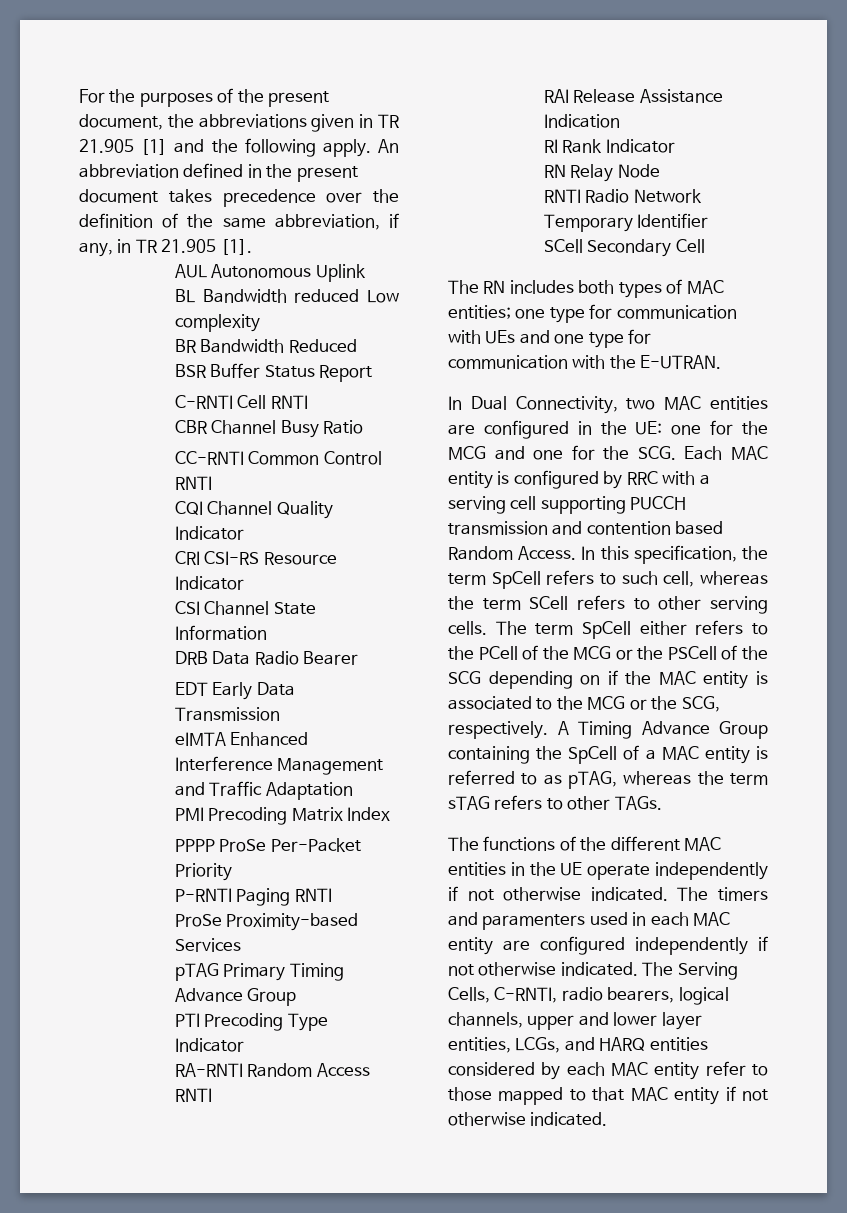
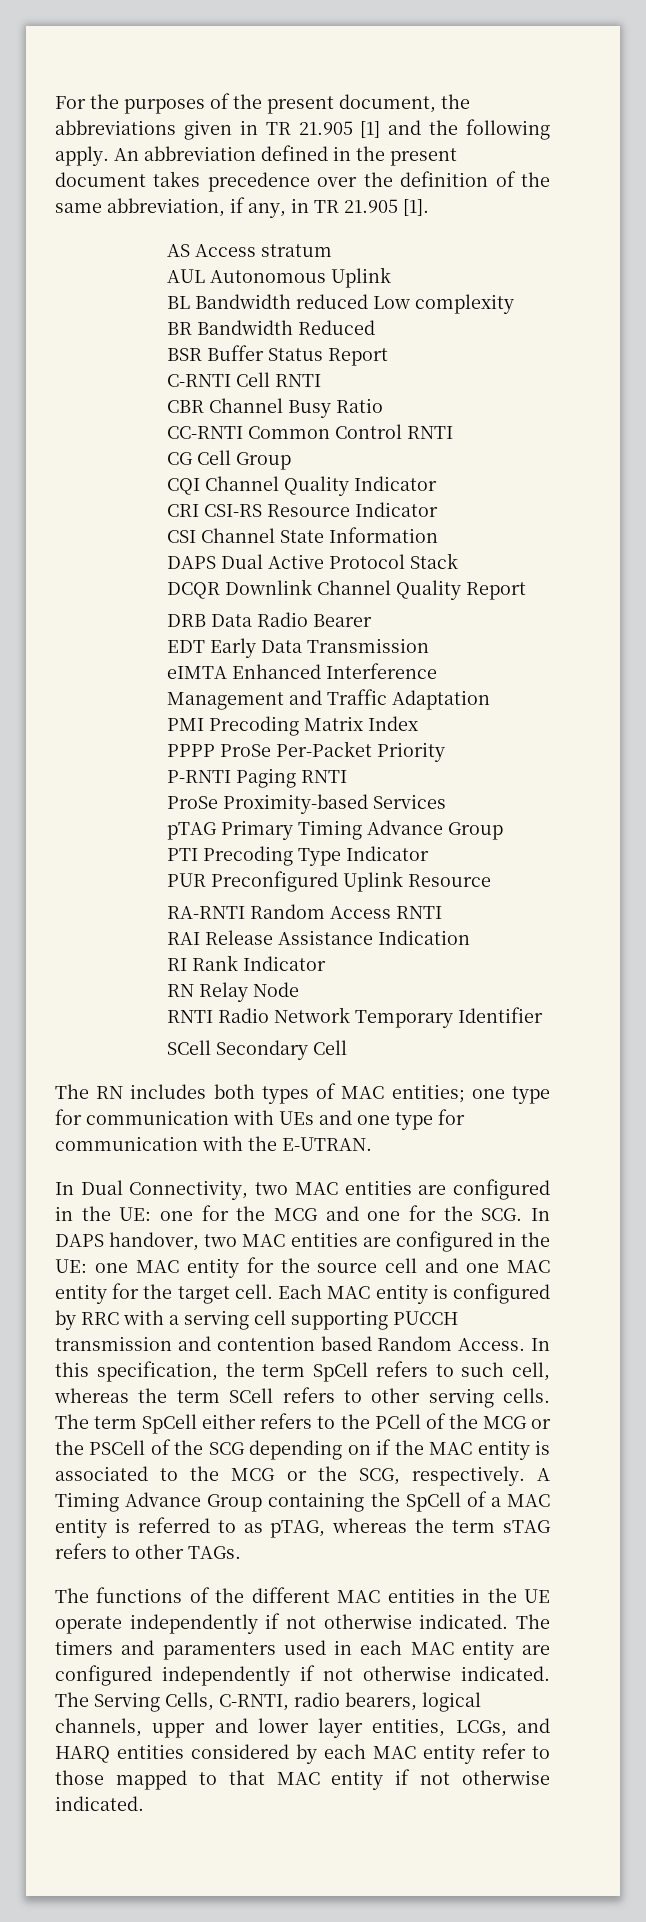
+ AS Access stratum
+ CG Cell Group
+ DAPS Dual Active Protocol Stack
+ DCQR Downlink Channel Quality Report
+ PUR Preconfigured Uplink Resource
- In Dual Connectivity, two MAC entities are configured in the UE: one for the MCG and one for the SCG. Each MAC entity is configured by RRC with a serving cell supporting PUCCH transmission and contention based Random Access.
+ In Dual Connectivity, two MAC entities are configured in the UE: one for the MCG and one for the SCG. In DAPS handover, two MAC entities are configured in the UE: one MAC entity for the source cell and one MAC entity for the target cell. Each MAC entity is configured by RRC with a serving cell supporting PUCCH transmission and contention based Random Access.

